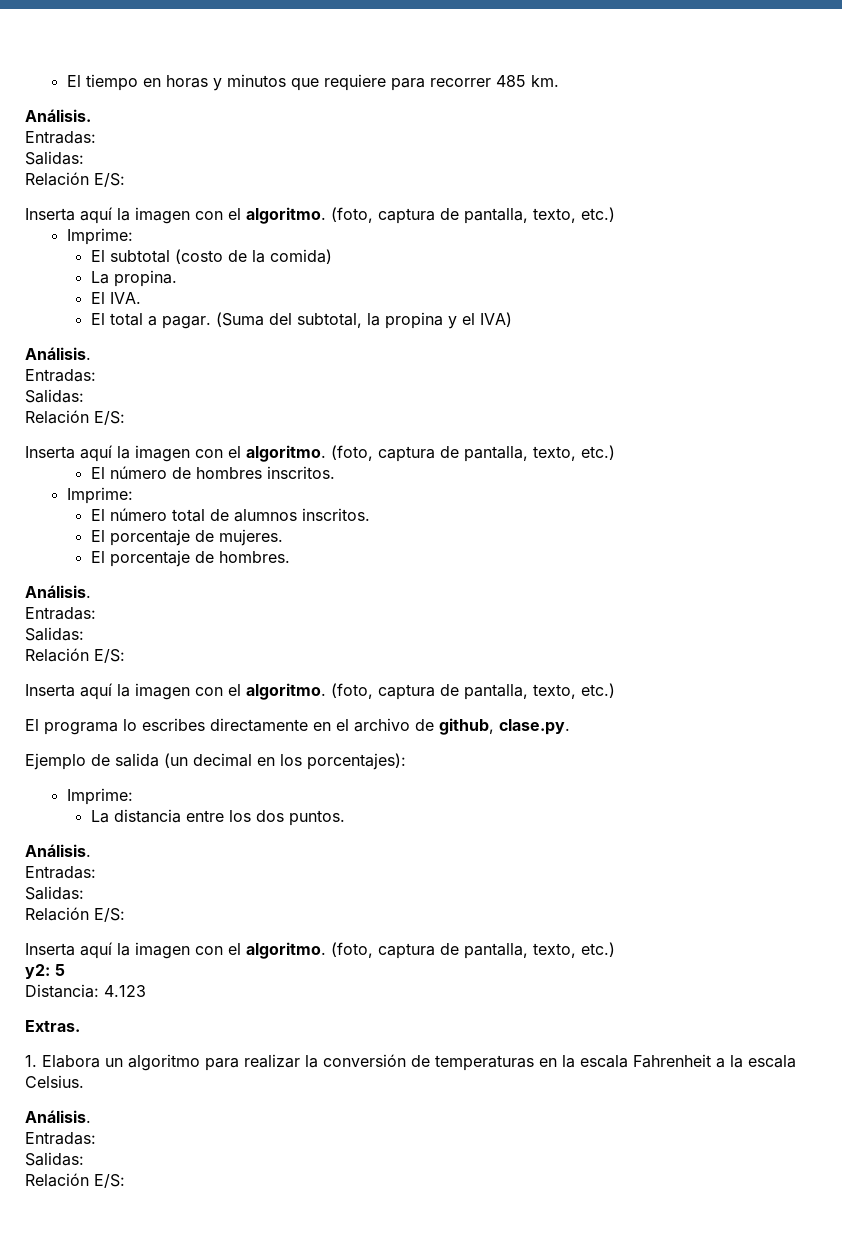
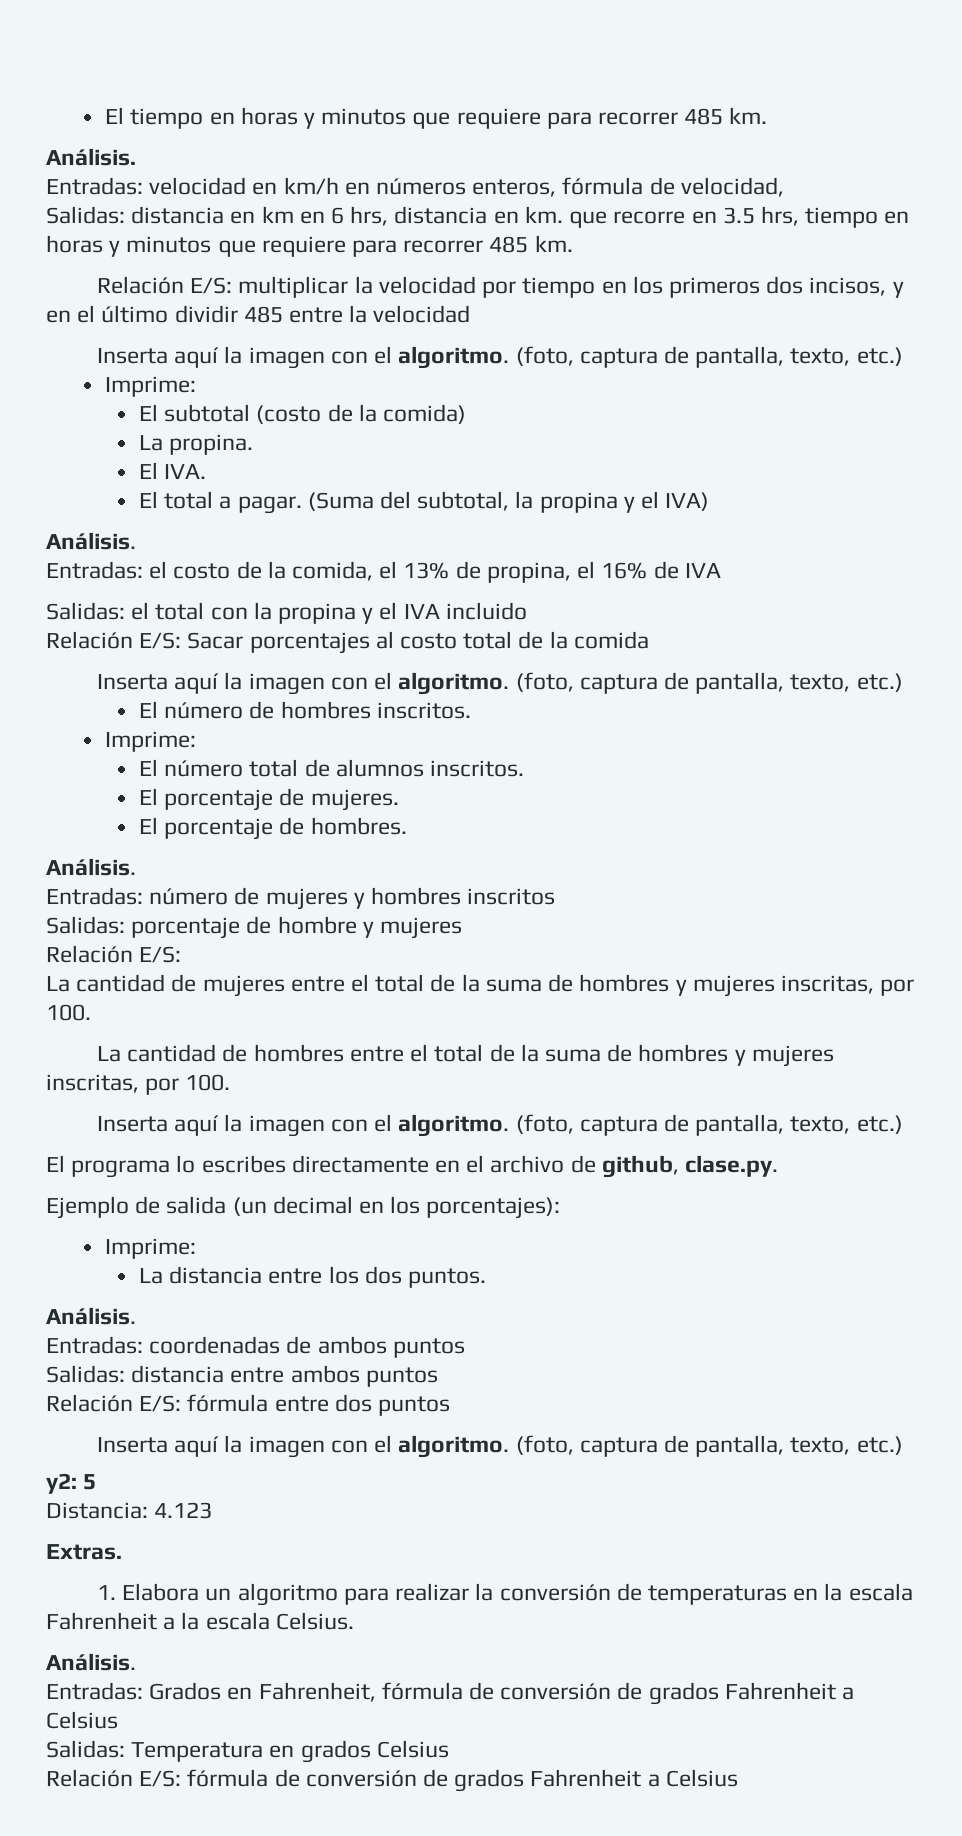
  El tiempo en horas y minutos que requiere para recorrer 485 km.
  Análisis.
- Entradas:
- Salidas:
- Relación E/S:
+ Entradas: velocidad en km/h en números enteros, fórmula de velocidad,
+ Salidas: distancia en km en 6 hrs, distancia en km. que recorre en 3.5 hrs, tiempo en horas y minutos que requiere para recorrer 485 km.
+ Relación E/S: multiplicar la velocidad por tiempo en los primeros dos incisos, y en el último dividir 485 entre la velocidad
  (Suma del subtotal, la propina y el IVA)
  Análisis.
- Entradas:
- Salidas:
- Relación E/S:
+ Entradas: el costo de la comida, el 13% de propina, el 16% de IVA
+ Salidas: el total con la propina y el IVA incluido
+ Relación E/S: Sacar porcentajes al costo total de la comida
  El porcentaje de hombres.
  Análisis.
- Entradas:
- Salidas:
+ Entradas: número de mujeres y hombres inscritos
+ Salidas: porcentaje de hombre y mujeres
  Relación E/S:
+ La cantidad de mujeres entre el total de la suma de hombres y mujeres inscritas, por 100.
+ La cantidad de hombres entre el total de la suma de hombres y mujeres inscritas, por 100.
  La distancia entre los dos puntos.
  Análisis.
- Entradas:
- Salidas:
- Relación E/S:
+ Entradas: coordenadas de ambos puntos
+ Salidas: distancia entre ambos puntos
+ Relación E/S: fórmula entre dos puntos
  1. Elabora un algoritmo para realizar la conversión de temperaturas en la escala Fahrenheit a la escala Celsius.
  Análisis.
- Entradas:
- Salidas:
- Relación E/S:
+ Entradas: Grados en Fahrenheit, fórmula de conversión de grados Fahrenheit a Celsius
+ Salidas: Temperatura en grados Celsius
+ Relación E/S: fórmula de conversión de grados Fahrenheit a Celsius

